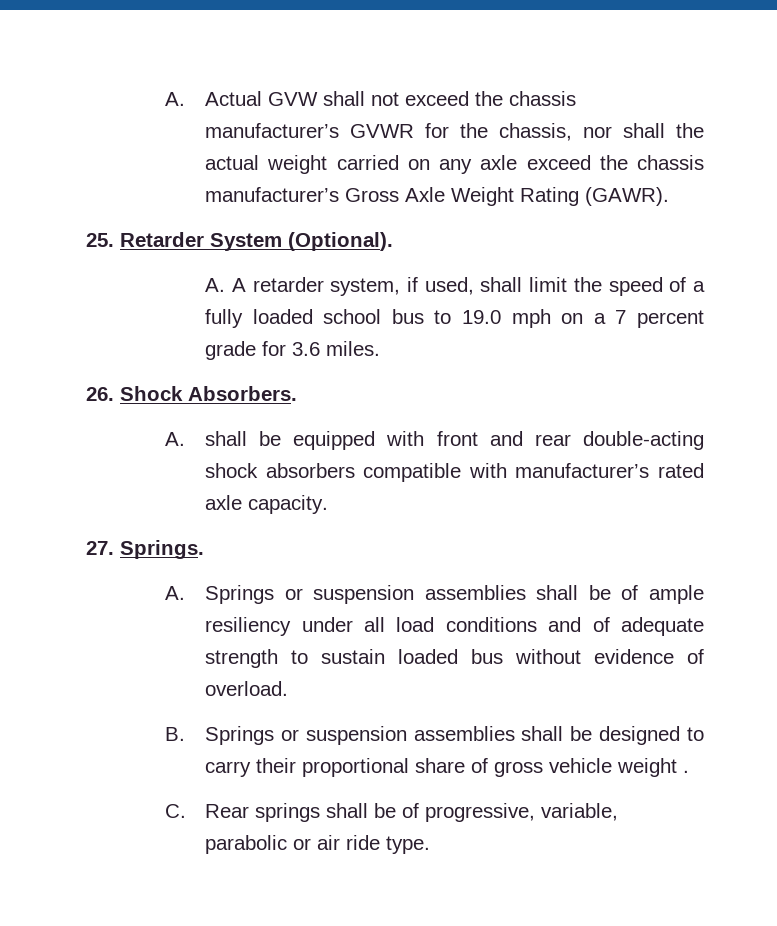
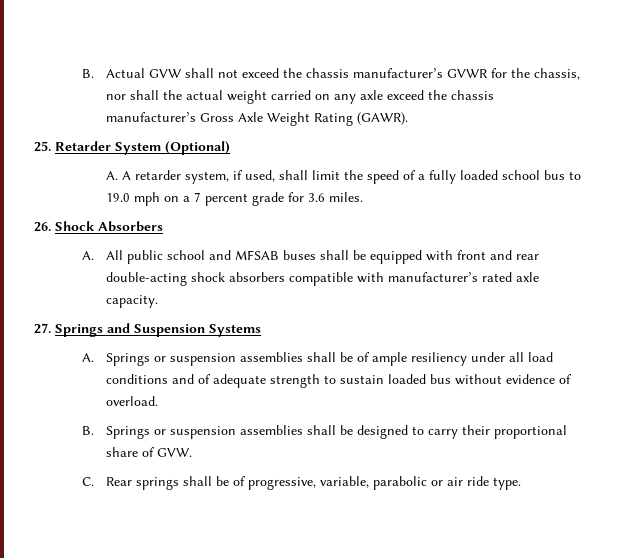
- A. Actual GVW shall not exceed the chassis manufacturer’s GVWR for the chassis, nor shall the actual weight carried on any axle exceed the chassis manufacturer’s Gross Axle Weight Rating (GAWR).
+ B. Actual GVW shall not exceed the chassis manufacturer’s GVWR for the chassis, nor shall the actual weight carried on any axle exceed the chassis manufacturer’s Gross Axle Weight Rating (GAWR).
- 25. Retarder System (Optional).
+ 25. Retarder System (Optional)
- 26. Shock Absorbers.
- A. shall be equipped with front and rear double-acting shock absorbers compatible with manufacturer’s rated axle capacity.
+ 26. Shock Absorbers
+ A. All public school and MFSAB buses shall be equipped with front and rear double-acting shock absorbers compatible with manufacturer’s rated axle capacity.
- 27. Springs.
+ 27. Springs and Suspension Systems
- B. Springs or suspension assemblies shall be designed to carry their proportional share of gross vehicle weight .
+ B. Springs or suspension assemblies shall be designed to carry their proportional share of GVW.

